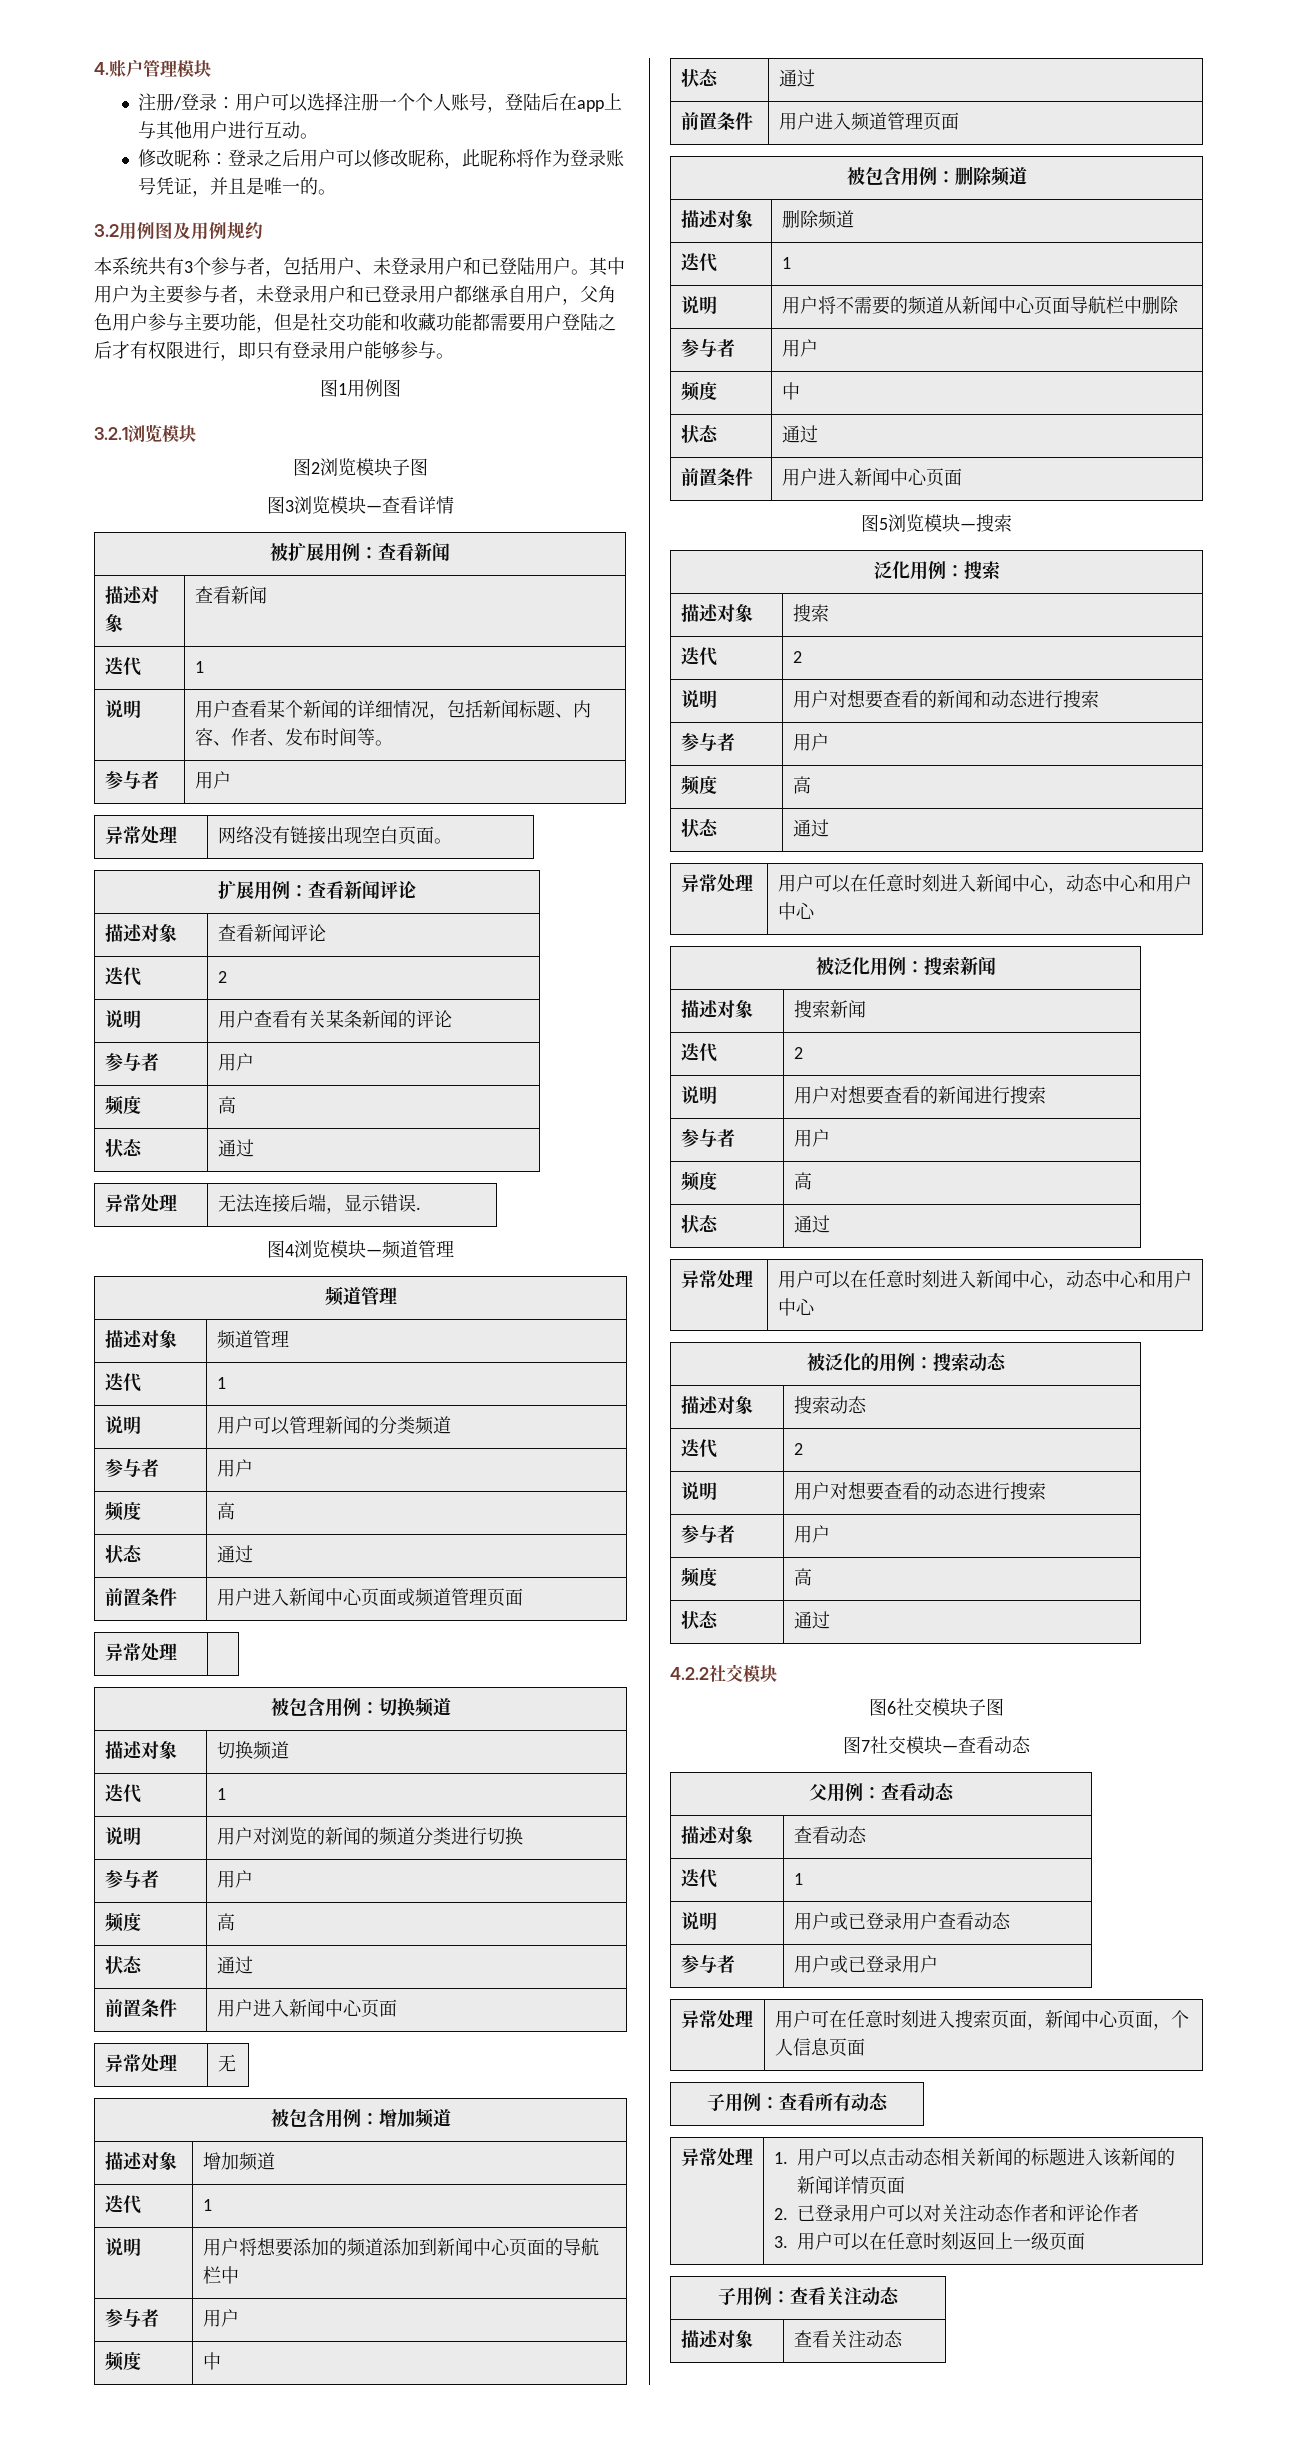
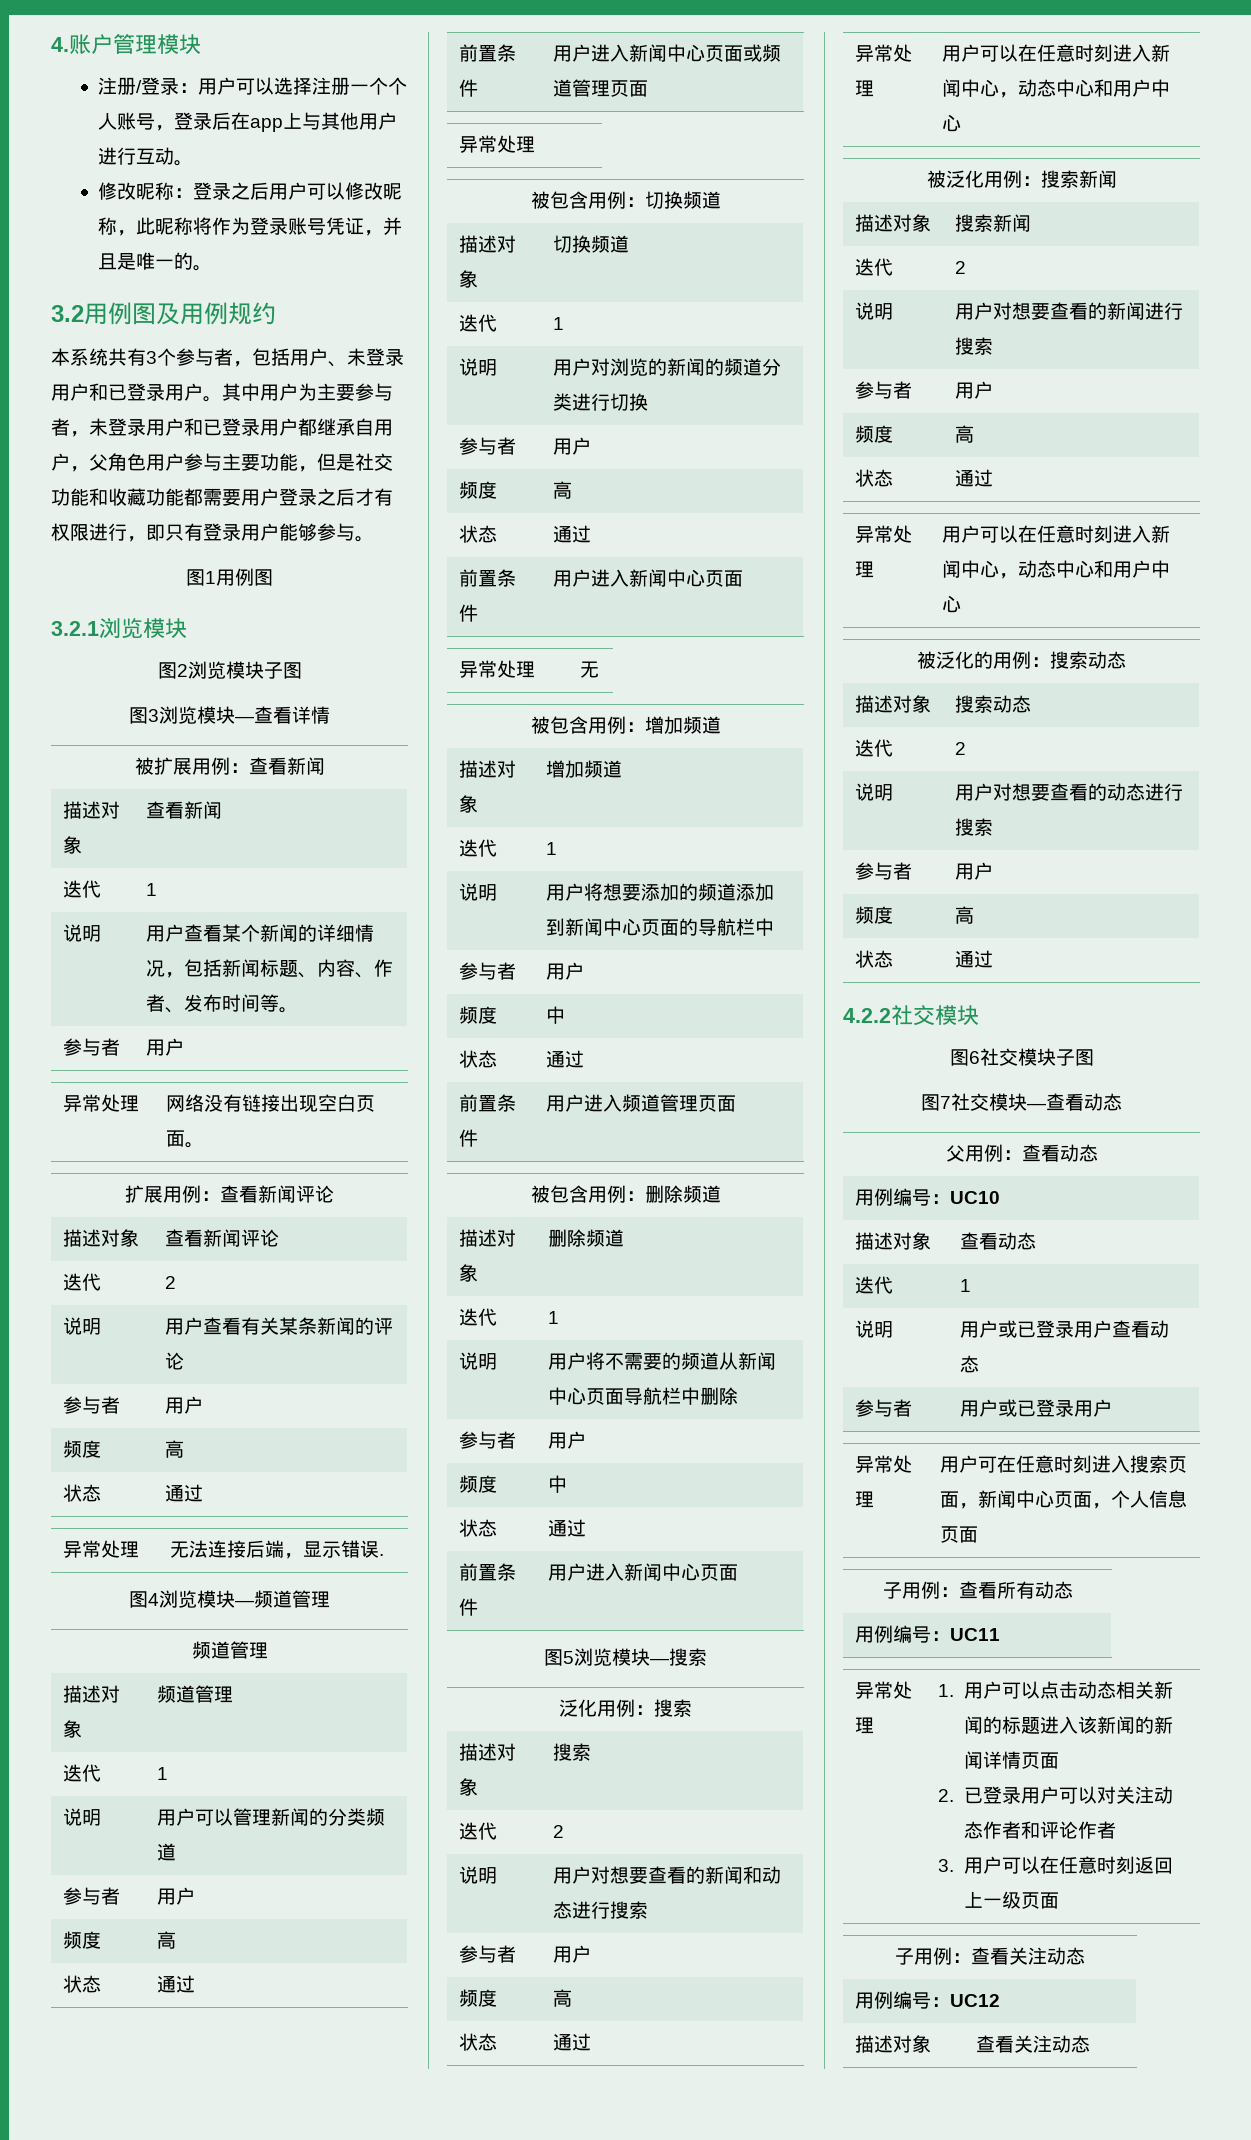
- 注册/登录：用户可以选择注册一个个人账号，登陆后在app上与其他用户进行互动。
+ 注册/登录：用户可以选择注册一个个人账号，登录后在app上与其他用户进行互动。
- 本系统共有3个参与者，包括用户、未登录用户和已登陆用户。
+ 本系统共有3个参与者，包括用户、未登录用户和已登录用户。
- 其中用户为主要参与者，未登录用户和已登录用户都继承自用户，父角色用户参与主要功能，但是社交功能和收藏功能都需要用户登陆之后才有权限进行，即只有登录用户能够参与。
+ 其中用户为主要参与者，未登录用户和已登录用户都继承自用户，父角色用户参与主要功能，但是社交功能和收藏功能都需要用户登录之后才有权限进行，即只有登录用户能够参与。
+ 用例编号：UC10
+ 用例编号：UC11
+ 用例编号：UC12

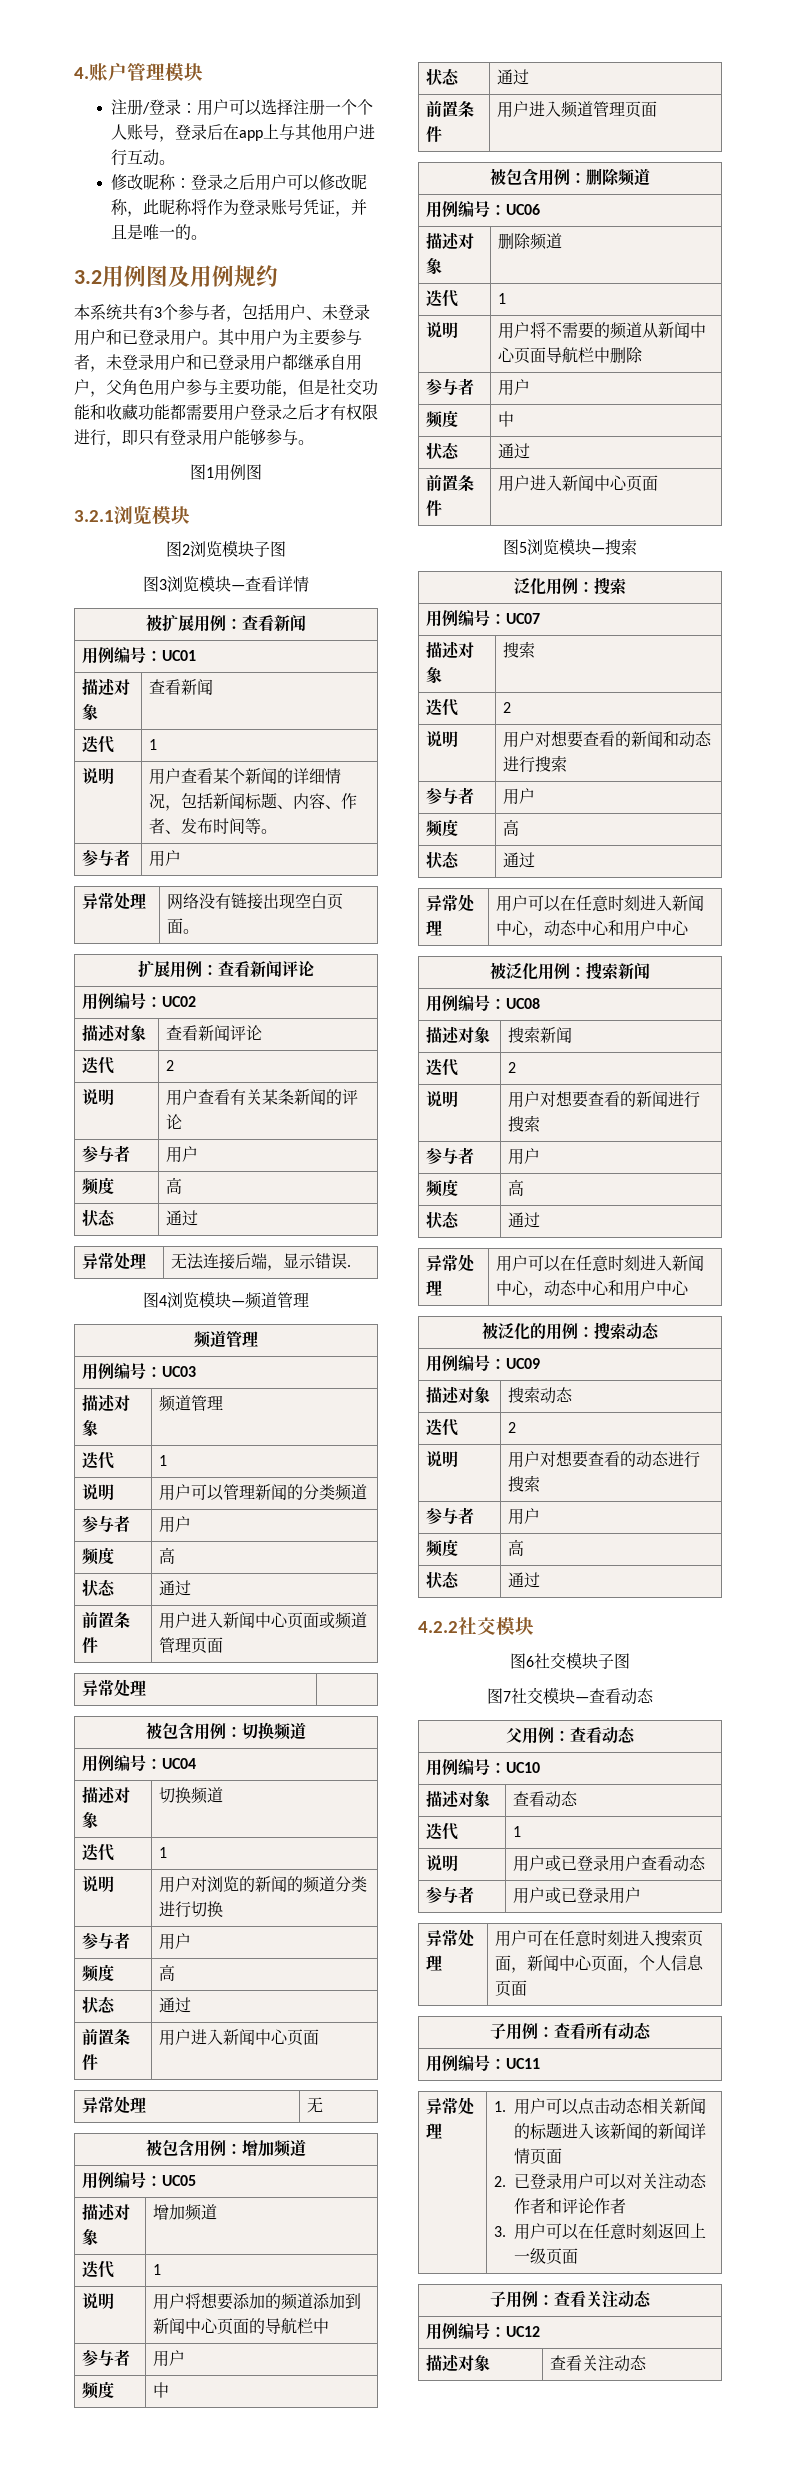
+ 用例编号：UC01
+ 用例编号：UC02
+ 用例编号：UC03
+ 用例编号：UC04
+ 用例编号：UC05
+ 用例编号：UC06
+ 用例编号：UC07
+ 用例编号：UC08
+ 用例编号：UC09

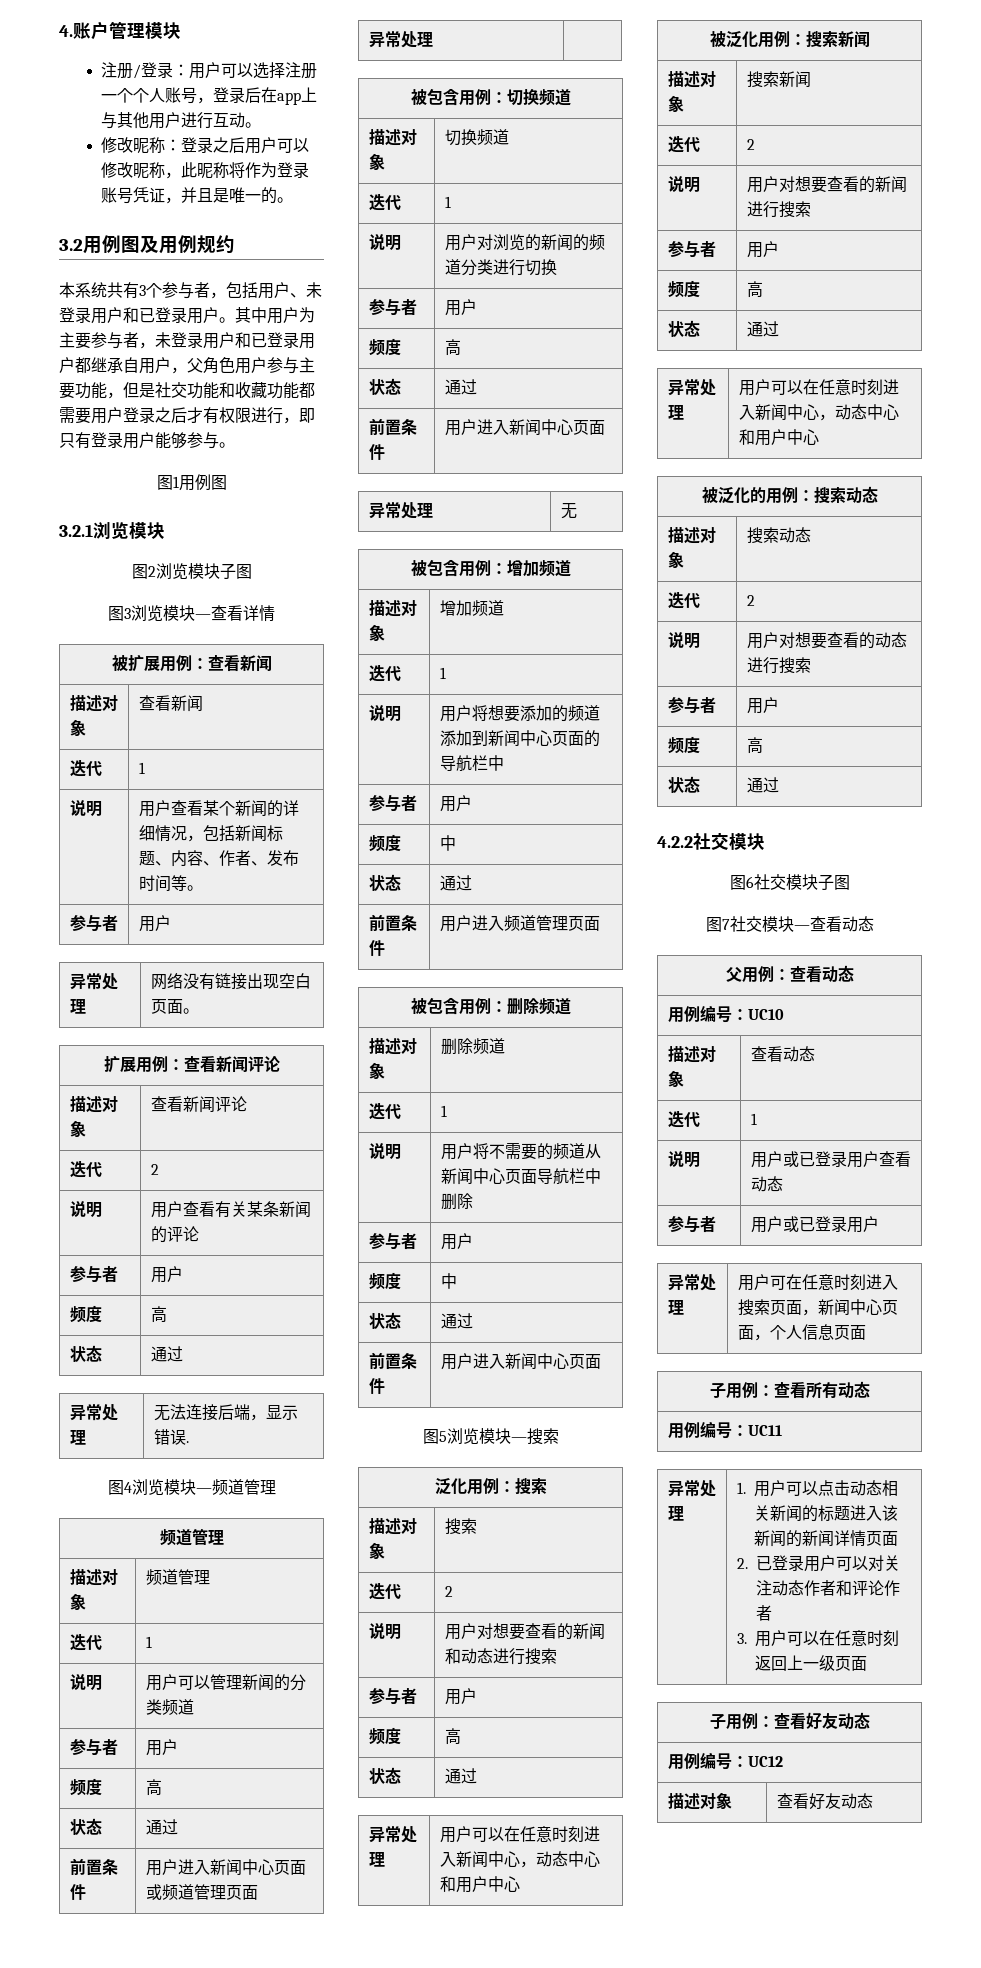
- 用例编号：UC01
- 用例编号：UC02
- 用例编号：UC03
- 用例编号：UC04
- 用例编号：UC05
- 用例编号：UC06
- 用例编号：UC07
- 用例编号：UC08
- 用例编号：UC09
- 子用例：查看关注动态
+ 子用例：查看好友动态
- 描述对象 | 查看关注动态
+ 描述对象 | 查看好友动态

